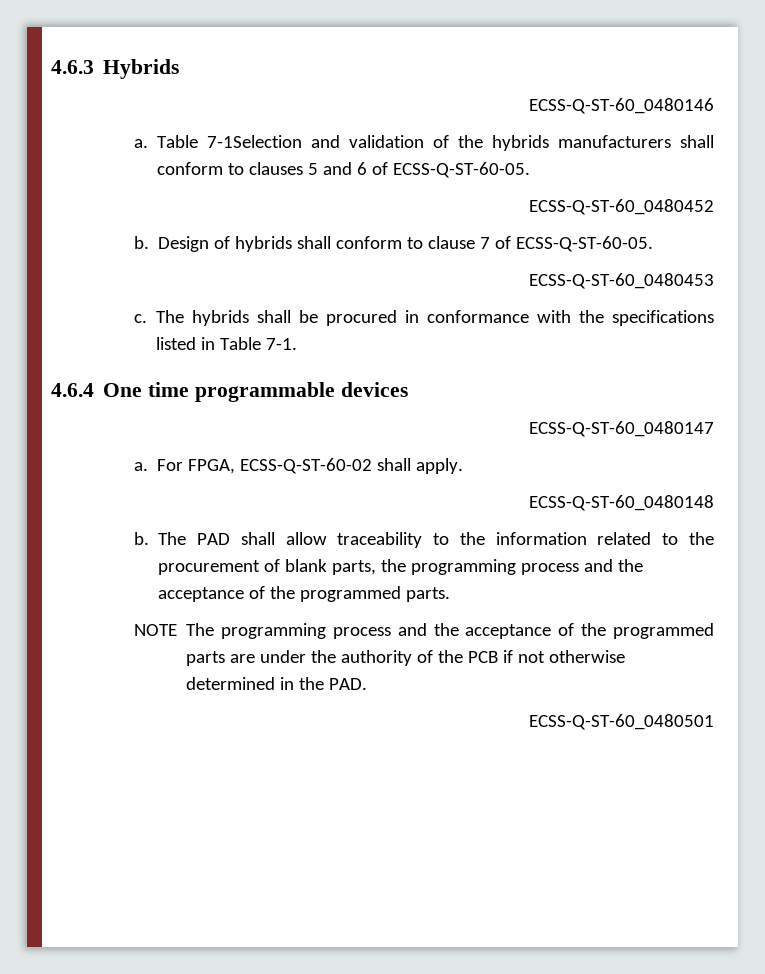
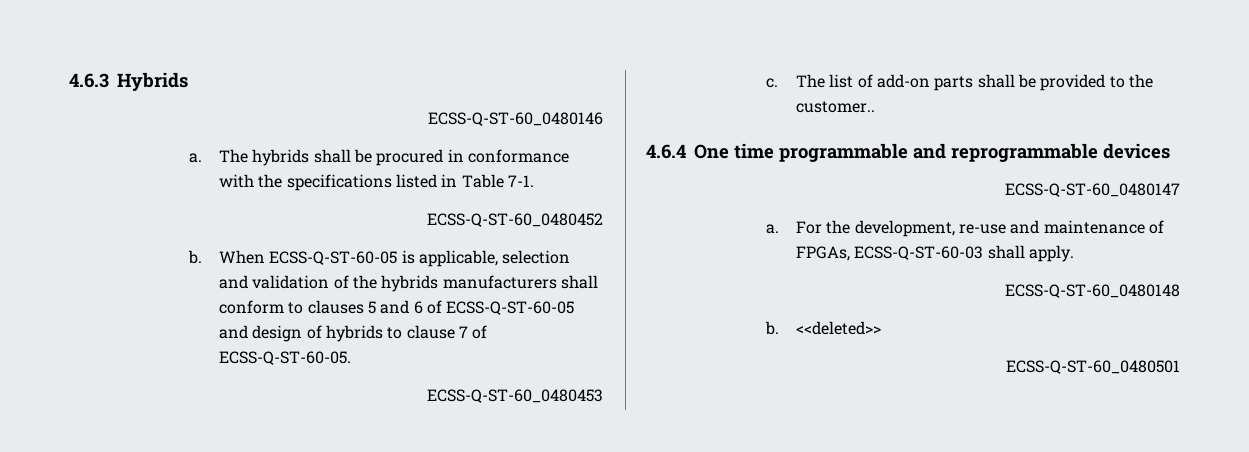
- Table 7-1Selection and validation of the hybrids manufacturers shall conform to clauses 5 and 6 of ECSS-Q-ST-60-05.
- ECSS-Q-ST-60_0480452
- b. Design of hybrids shall conform to clause 7 of ECSS-Q-ST-60-05.
- ECSS-Q-ST-60_0480453
- c.
+ ECSS-Q-ST-60_0480452
+ b. When ECSS-Q-ST-60-05 is applicable, selection and validation of the hybrids manufacturers shall conform to clauses 5 and 6 of ECSS-Q-ST-60-05 and design of hybrids to clause 7 of ECSS-Q-ST-60-05.
+ ECSS-Q-ST-60_0480453
+ c. The list of add-on parts shall be provided to the customer..
- 4.6.4 One time programmable devices
+ 4.6.4 One time programmable and reprogrammable devices
- For FPGA, ECSS-Q-ST-60-02 shall apply.
+ For the development, re-use and maintenance of FPGAs, ECSS-Q-ST-60-03 shall apply.
  ECSS-Q-ST-60_0480148
- b. The PAD shall allow traceability to the information related to the procurement of blank parts, the programming process and the acceptance of the programmed parts.
- NOTE The programming process and the acceptance of the programmed parts are under the authority of the PCB if not otherwise determined in the PAD.
+ b. <<deleted>>

